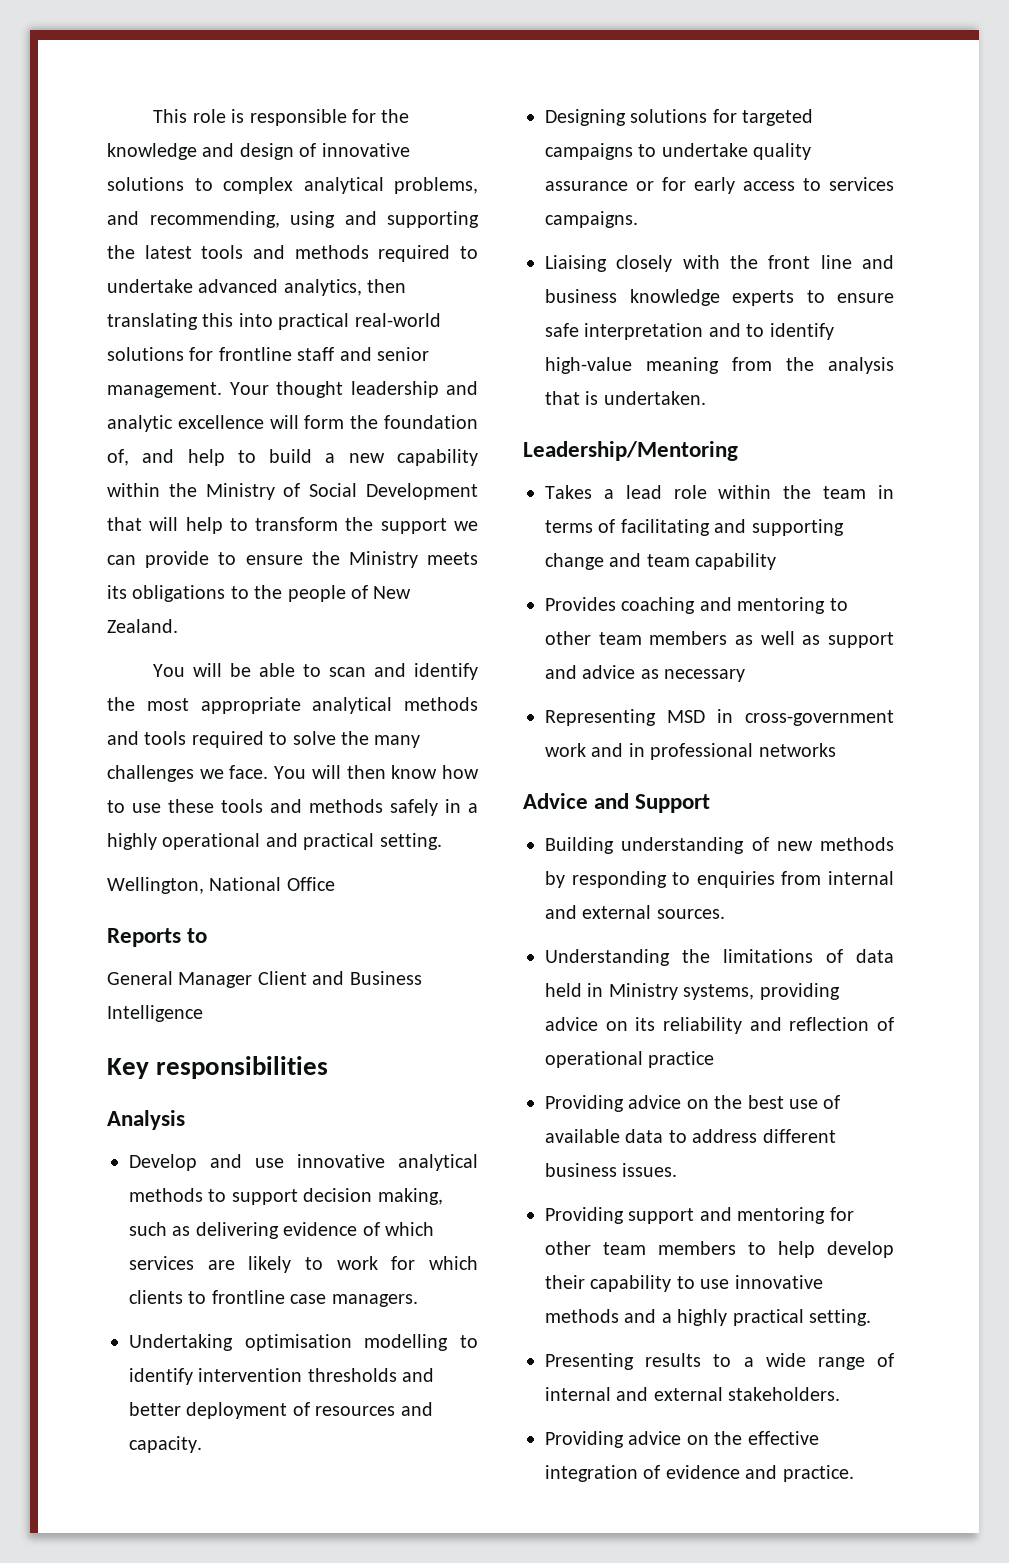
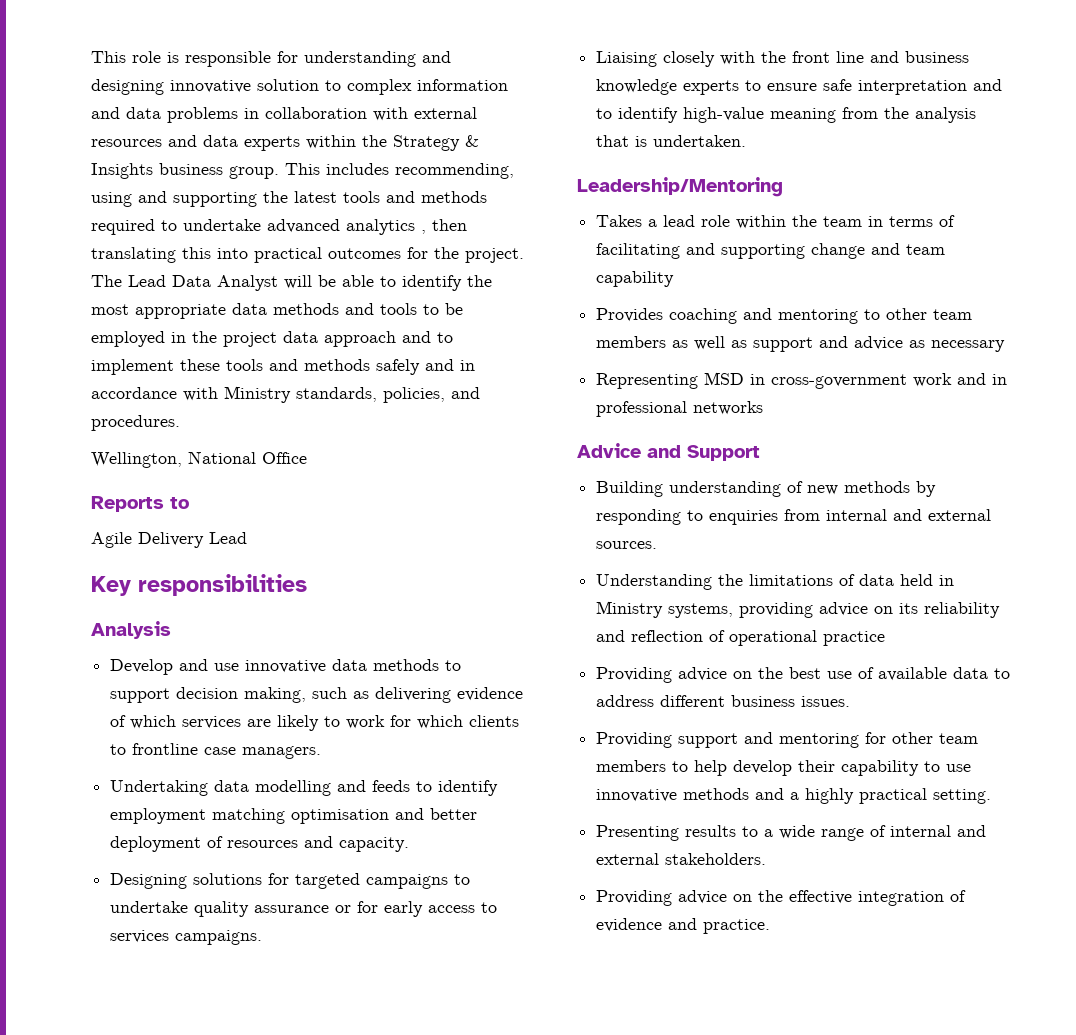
- This role is responsible for the knowledge and design of innovative solutions to complex analytical problems, and recommending, using and supporting the latest tools and methods required to undertake advanced analytics, then translating this into practical real-world solutions for frontline staff and senior management. Your thought leadership and analytic excellence will form the foundation of, and help to build a new capability within the Ministry of Social Development that will help to transform the support we can provide to ensure the Ministry meets its obligations to the people of New Zealand.
- You will be able to scan and identify the most appropriate analytical methods and tools required to solve the many challenges we face. You will then know how to use these tools and methods safely in a highly operational and practical setting.
+ This role is responsible for understanding and designing innovative solution to complex information and data problems in collaboration with external resources and data experts within the Strategy & Insights business group. This includes recommending, using and supporting the latest tools and methods required to undertake advanced analytics , then translating this into practical outcomes for the project. The Lead Data Analyst will be able to identify the most appropriate data methods and tools to be employed in the project data approach and to implement these tools and methods safely and in accordance with Ministry standards, policies, and procedures.
- General Manager Client and Business Intelligence
+ Agile Delivery Lead
- Develop and use innovative analytical methods to support decision making, such as delivering evidence of which services are likely to work for which clients to frontline case managers.
+ Develop and use innovative data methods to support decision making, such as delivering evidence of which services are likely to work for which clients to frontline case managers.
- Undertaking optimisation modelling to identify intervention thresholds and better deployment of resources and capacity.
+ Undertaking data modelling and feeds to identify employment matching optimisation and better deployment of resources and capacity.

